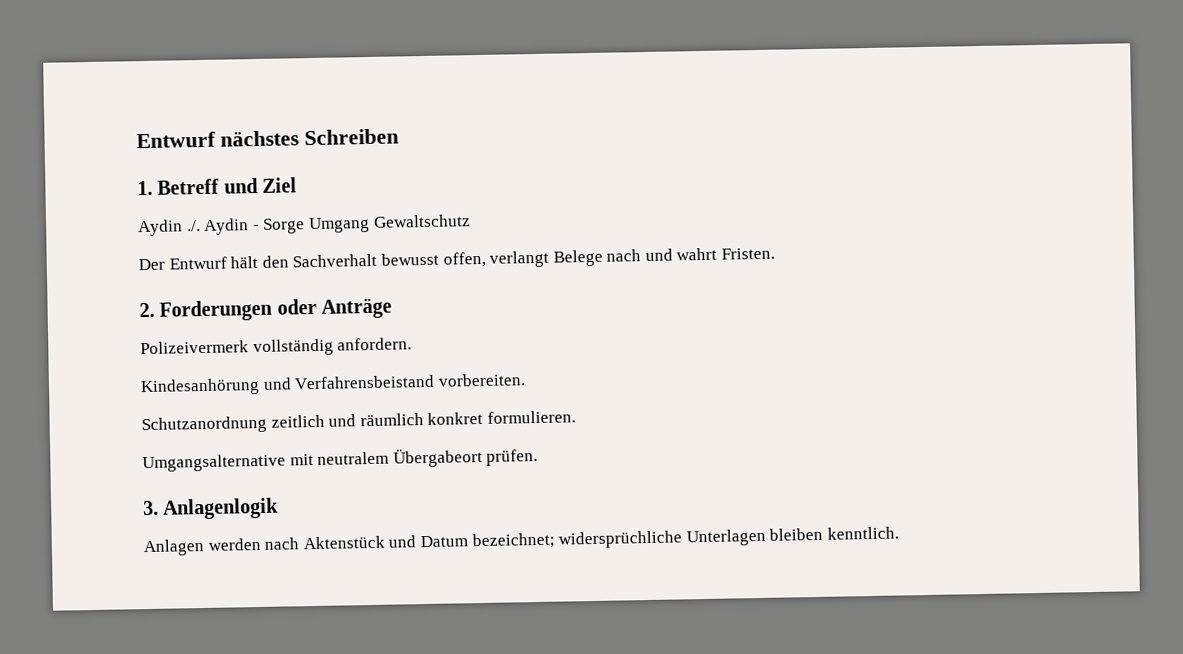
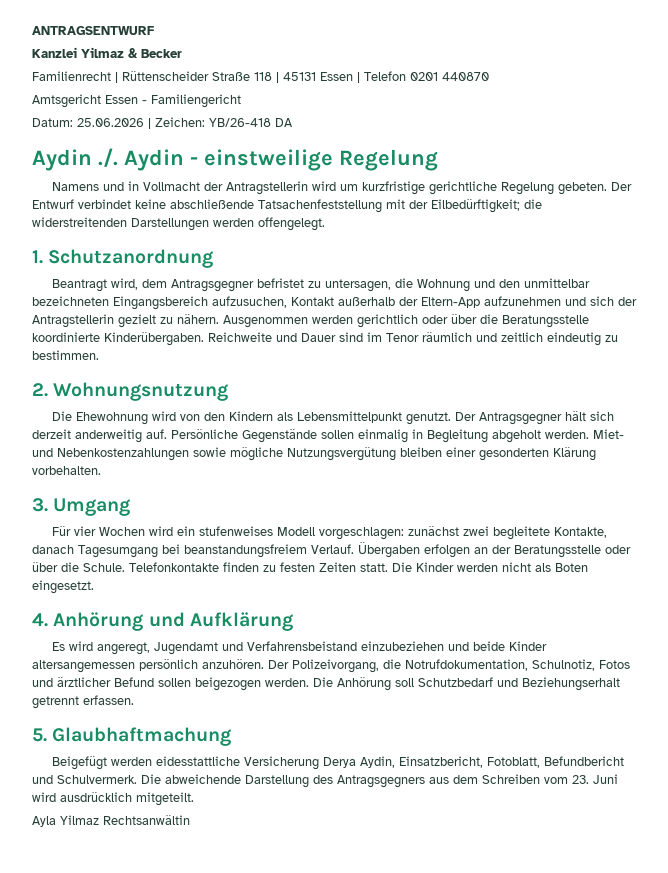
- Entwurf nächstes Schreiben
- 1. Betreff und Ziel
- Aydin ./. Aydin - Sorge Umgang Gewaltschutz
- Der Entwurf hält den Sachverhalt bewusst offen, verlangt Belege nach und wahrt Fristen.
- 2. Forderungen oder Anträge
- Polizeivermerk vollständig anfordern.
- Kindesanhörung und Verfahrensbeistand vorbereiten.
- Schutzanordnung zeitlich und räumlich konkret formulieren.
- Umgangsalternative mit neutralem Übergabeort prüfen.
- 3. Anlagenlogik
- Anlagen werden nach Aktenstück und Datum bezeichnet; widersprüchliche Unterlagen bleiben kenntlich.
+ ANTRAGSENTWURF
+ Kanzlei Yilmaz & Becker
+ Familienrecht | Rüttenscheider Straße 118 | 45131 Essen | Telefon 0201 440870
+ Amtsgericht Essen - Familiengericht
+ Datum: 25.06.2026 | Zeichen: YB/26-418 DA
+ Aydin ./. Aydin - einstweilige Regelung
+ Namens und in Vollmacht der Antragstellerin wird um kurzfristige gerichtliche Regelung gebeten. Der Entwurf verbindet keine abschließende Tatsachenfeststellung mit der Eilbedürftigkeit; die widerstreitenden Darstellungen werden offengelegt.
+ 1. Schutzanordnung
+ Beantragt wird, dem Antragsgegner befristet zu untersagen, die Wohnung und den unmittelbar bezeichneten Eingangsbereich aufzusuchen, Kontakt außerhalb der Eltern-App aufzunehmen und sich der Antragstellerin gezielt zu nähern. Ausgenommen werden gerichtlich oder über die Beratungsstelle koordinierte Kinderübergaben. Reichweite und Dauer sind im Tenor räumlich und zeitlich eindeutig zu bestimmen.
+ 2. Wohnungsnutzung
+ Die Ehewohnung wird von den Kindern als Lebensmittelpunkt genutzt. Der Antragsgegner hält sich derzeit anderweitig auf. Persönliche Gegenstände sollen einmalig in Begleitung abgeholt werden. Miet- und Nebenkostenzahlungen sowie mögliche Nutzungsvergütung bleiben einer gesonderten Klärung vorbehalten.
+ 3. Umgang
+ Für vier Wochen wird ein stufenweises Modell vorgeschlagen: zunächst zwei begleitete Kontakte, danach Tagesumgang bei beanstandungsfreiem Verlauf. Übergaben erfolgen an der Beratungsstelle oder über die Schule. Telefonkontakte finden zu festen Zeiten statt. Die Kinder werden nicht als Boten eingesetzt.
+ 4. Anhörung und Aufklärung
+ Es wird angeregt, Jugendamt und Verfahrensbeistand einzubeziehen und beide Kinder altersangemessen persönlich anzuhören. Der Polizeivorgang, die Notrufdokumentation, Schulnotiz, Fotos und ärztlicher Befund sollen beigezogen werden. Die Anhörung soll Schutzbedarf und Beziehungserhalt getrennt erfassen.
+ 5. Glaubhaftmachung
+ Beigefügt werden eidesstattliche Versicherung Derya Aydin, Einsatzbericht, Fotoblatt, Befundbericht und Schulvermerk. Die abweichende Darstellung des Antragsgegners aus dem Schreiben vom 23. Juni wird ausdrücklich mitgeteilt.
+ Ayla Yilmaz Rechtsanwältin

